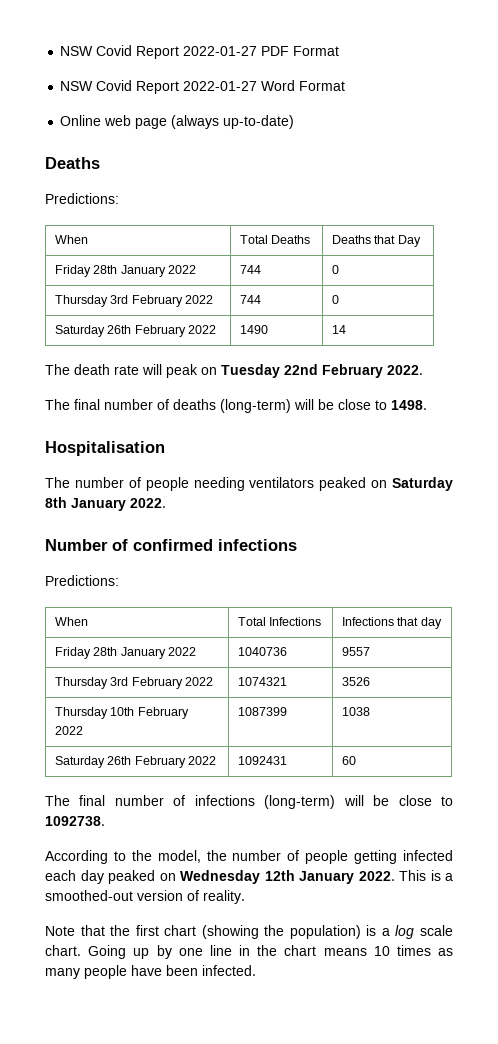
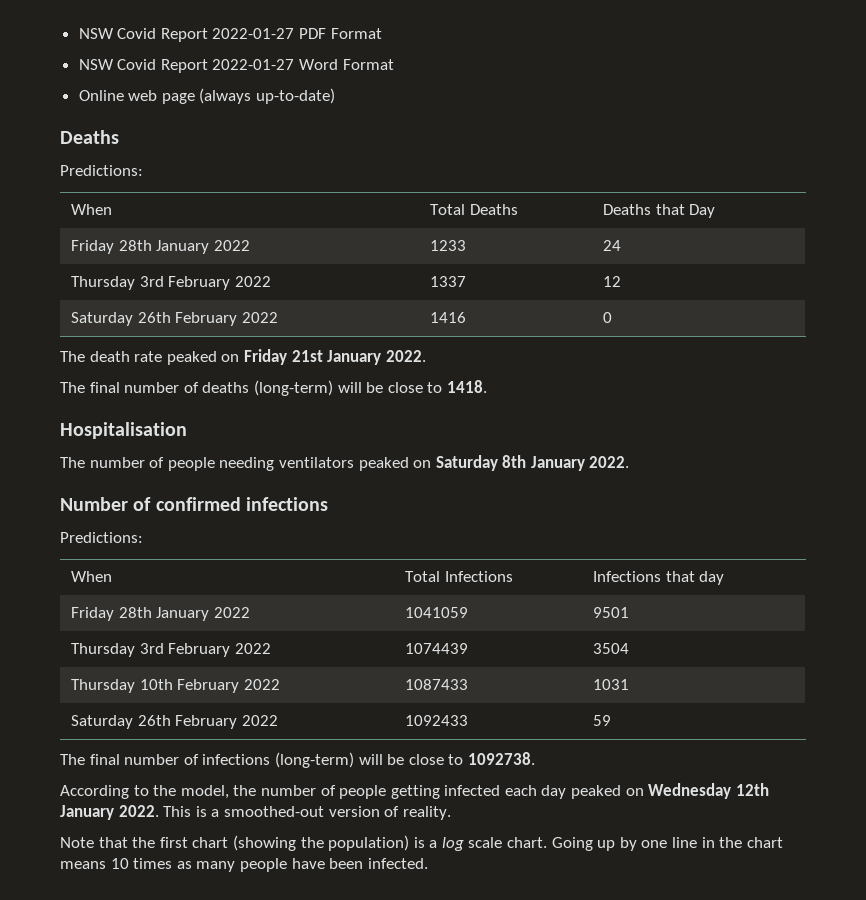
- Friday 28th January 2022 | 744 | 0
- Thursday 3rd February 2022 | 744 | 0
- Saturday 26th February 2022 | 1490 | 14
+ Friday 28th January 2022 | 1233 | 24
+ Thursday 3rd February 2022 | 1337 | 12
+ Saturday 26th February 2022 | 1416 | 0
- The death rate will peak on Tuesday 22nd February 2022.
+ The death rate peaked on Friday 21st January 2022.
- The final number of deaths (long-term) will be close to 1498.
+ The final number of deaths (long-term) will be close to 1418.
- Friday 28th January 2022 | 1040736 | 9557
- Thursday 3rd February 2022 | 1074321 | 3526
+ Friday 28th January 2022 | 1041059 | 9501
+ Thursday 3rd February 2022 | 1074439 | 3504
- Thursday 10th February 2022 | 1087399 | 1038
- Saturday 26th February 2022 | 1092431 | 60
+ Thursday 10th February 2022 | 1087433 | 1031
+ Saturday 26th February 2022 | 1092433 | 59

